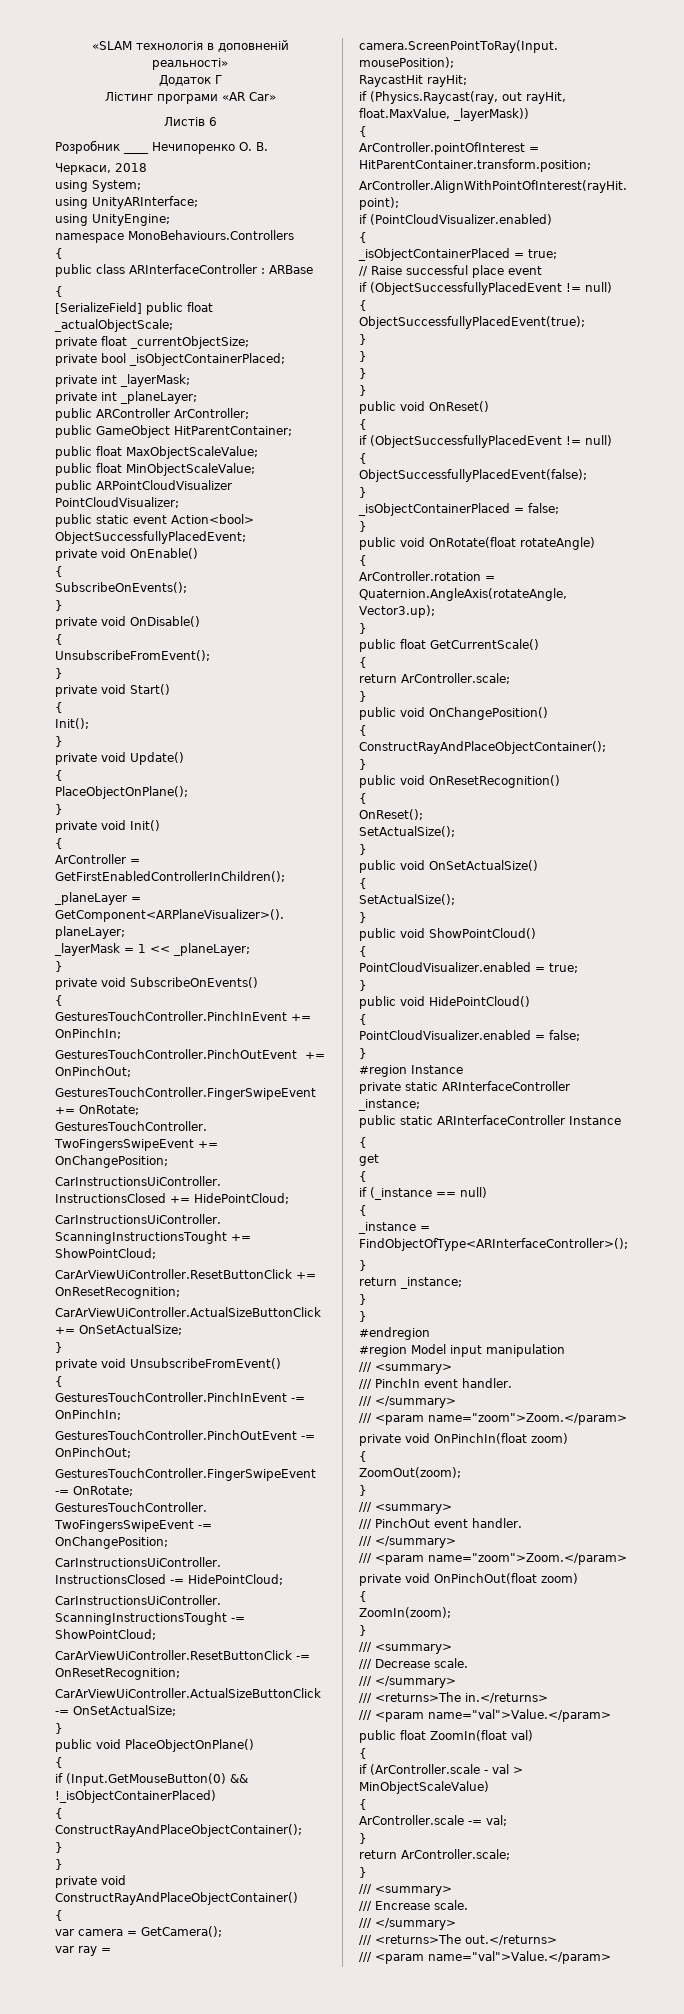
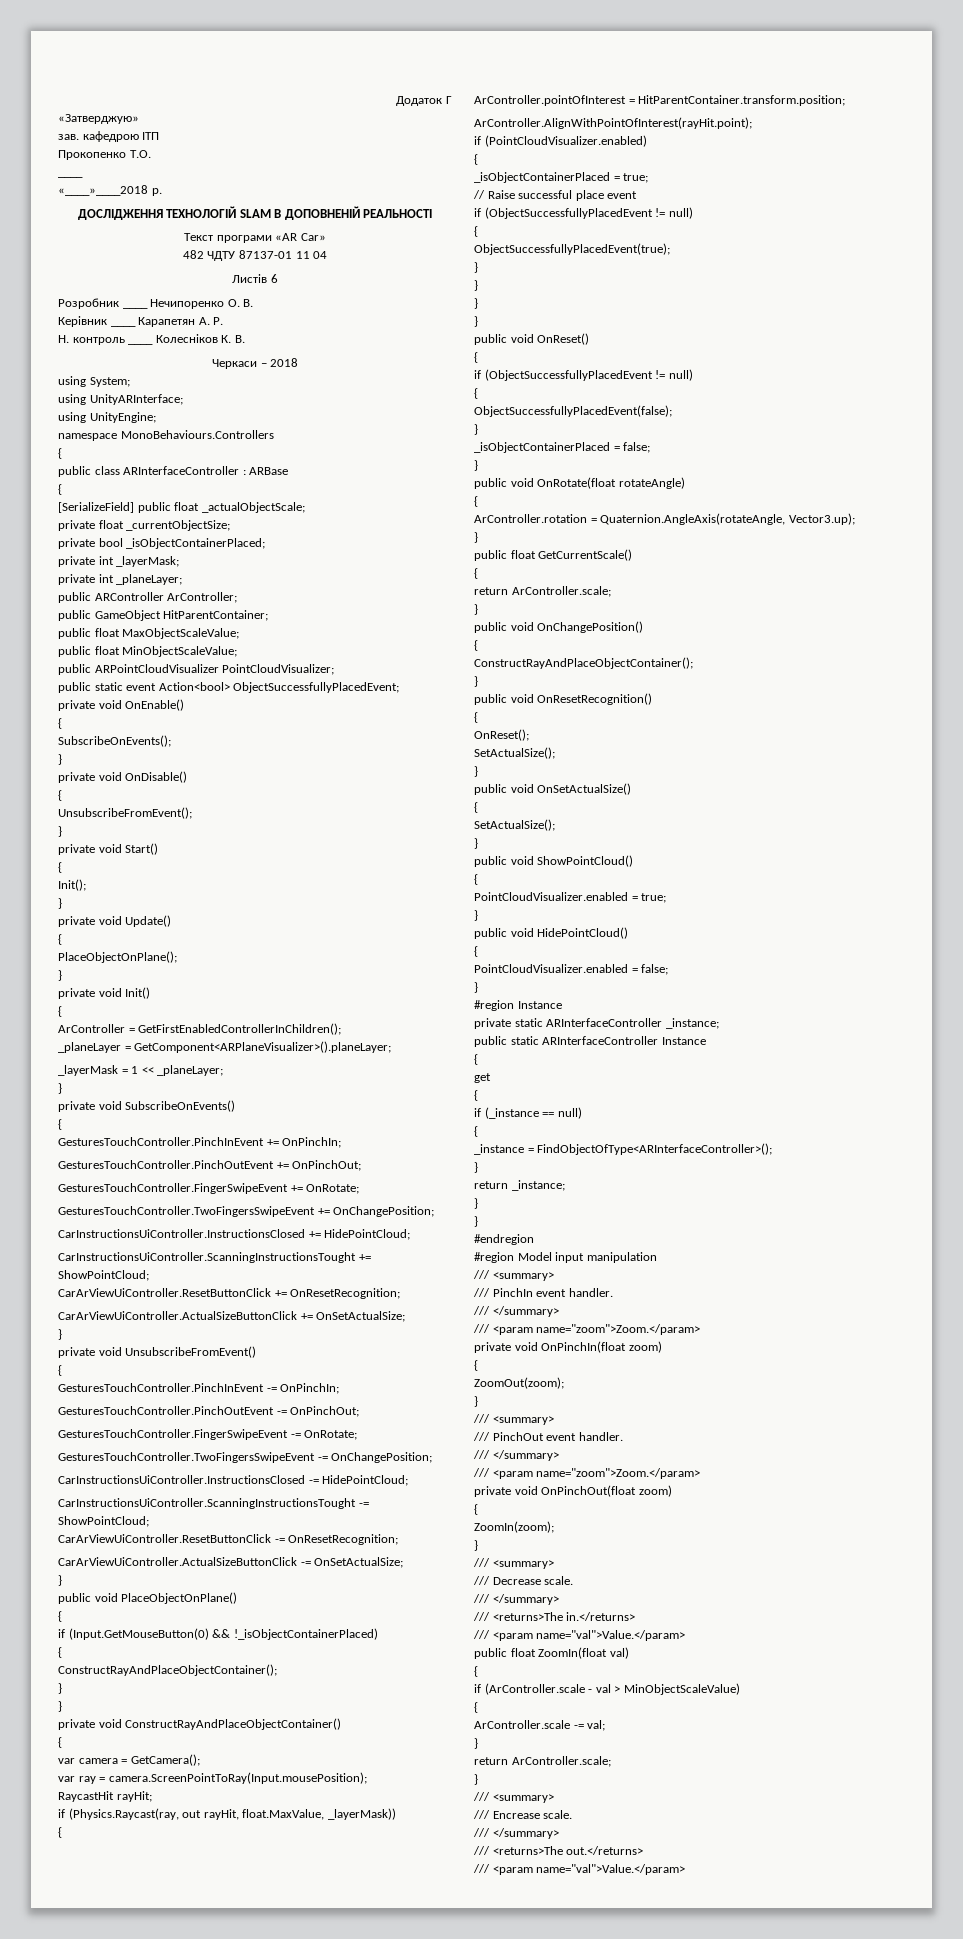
- «SLAM технологія в доповненій реальності»
  Додаток Г
- Лістинг програми «AR Car»
+ «Затверджую»
+ зав. кафедрою ІТП
+ Прокопенко Т.О.
+ ____
+ «____»____2018 р.
+ ДОСЛІДЖЕННЯ ТЕХНОЛОГІЙ SLAM В ДОПОВНЕНІЙ РЕАЛЬНОСТІ
+ Текст програми «AR Car»
+ 482 ЧДТУ 87137-01 11 04
- Черкаси, 2018
+ Керівник ____ Карапетян А. Р.
+ Н. контроль ____ Колесніков К. В.
+ Черкаси – 2018

